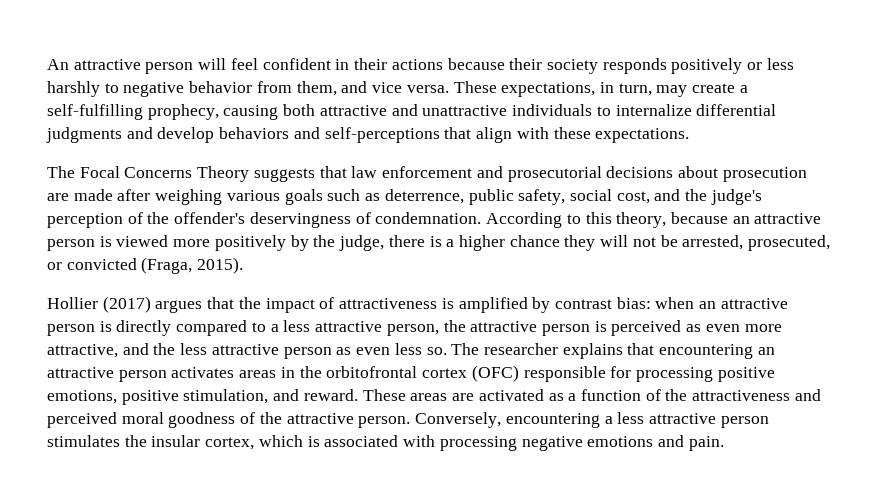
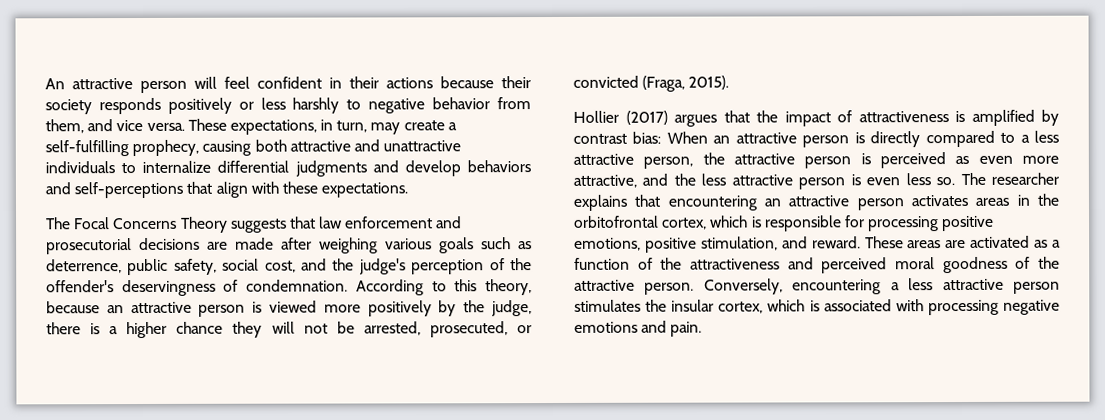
- The Focal Concerns Theory suggests that law enforcement and prosecutorial decisions about prosecution are made after weighing various goals such as deterrence, public safety, social cost, and the judge's perception of the offender's deservingness of condemnation.
+ The Focal Concerns Theory suggests that law enforcement and prosecutorial decisions are made after weighing various goals such as deterrence, public safety, social cost, and the judge's perception of the offender's deservingness of condemnation.
- Hollier (2017) argues that the impact of attractiveness is amplified by contrast bias: when an attractive person is directly compared to a less attractive person, the attractive person is perceived as even more attractive, and the less attractive person as even less so.
+ Hollier (2017) argues that the impact of attractiveness is amplified by contrast bias: When an attractive person is directly compared to a less attractive person, the attractive person is perceived as even more attractive, and the less attractive person is even less so.
- The researcher explains that encountering an attractive person activates areas in the orbitofrontal cortex (OFC) responsible for processing positive emotions, positive stimulation, and reward.
+ The researcher explains that encountering an attractive person activates areas in the orbitofrontal cortex, which is responsible for processing positive emotions, positive stimulation, and reward.

